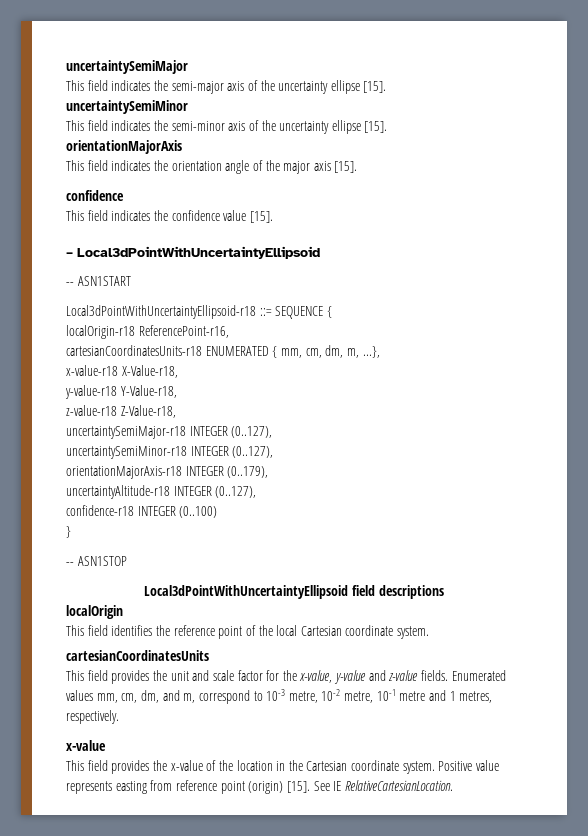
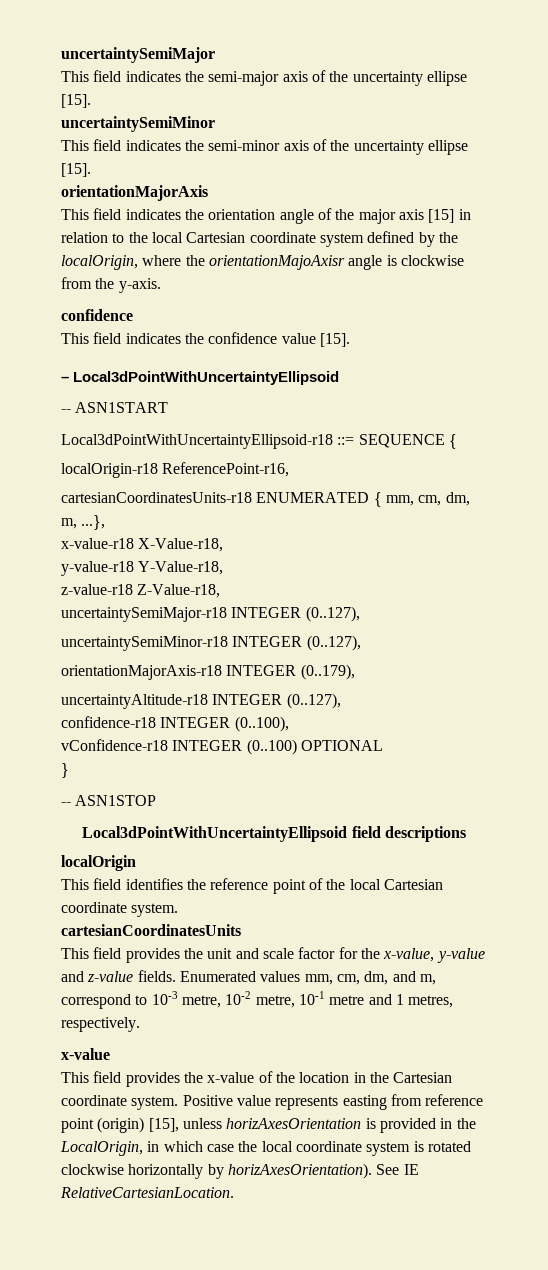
- This field indicates the orientation angle of the major axis [15].
+ This field indicates the orientation angle of the major axis [15] in relation to the local Cartesian coordinate system defined by the localOrigin, where the orientationMajoAxisr angle is clockwise from the y-axis.
- confidence-r18 INTEGER (0..100)
+ confidence-r18 INTEGER (0..100),
+ vConfidence-r18 INTEGER (0..100) OPTIONAL
- Positive value represents easting from reference point (origin) [15].
+ Positive value represents easting from reference point (origin) [15], unless horizAxesOrientation is provided in the LocalOrigin, in which case the local coordinate system is rotated clockwise horizontally by horizAxesOrientation).

